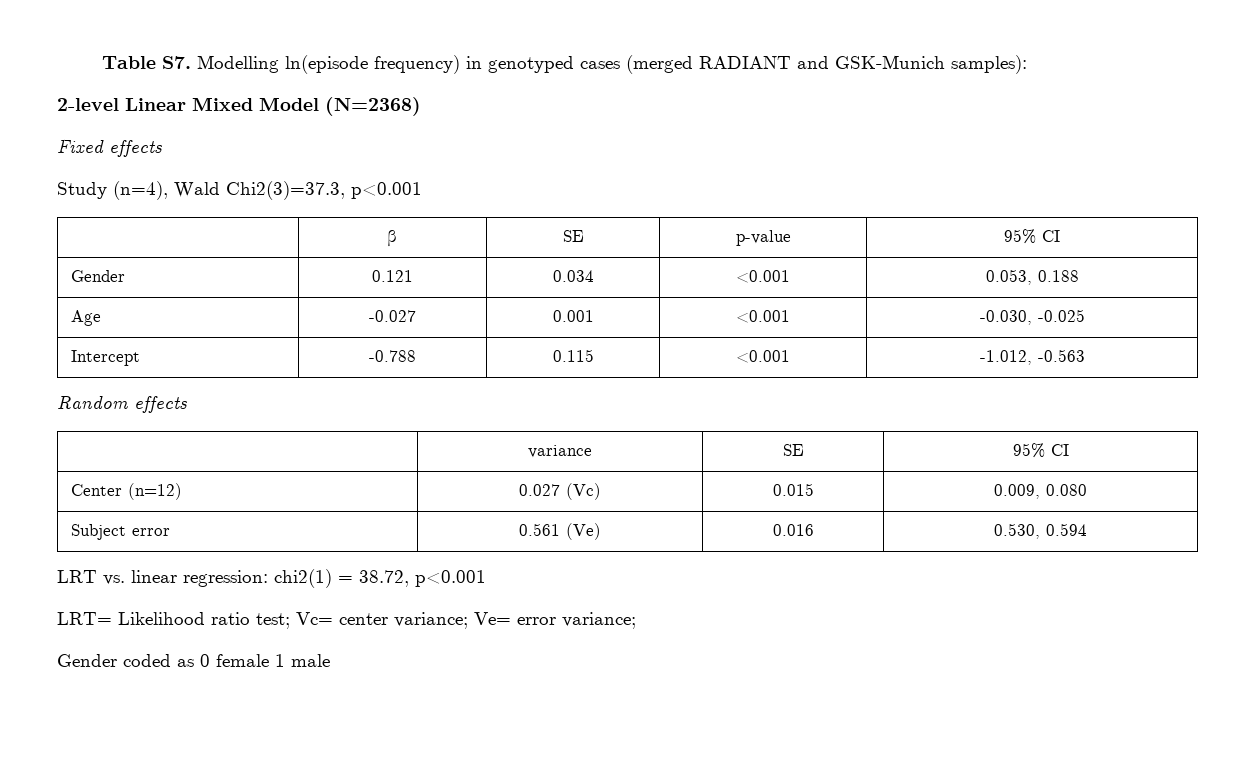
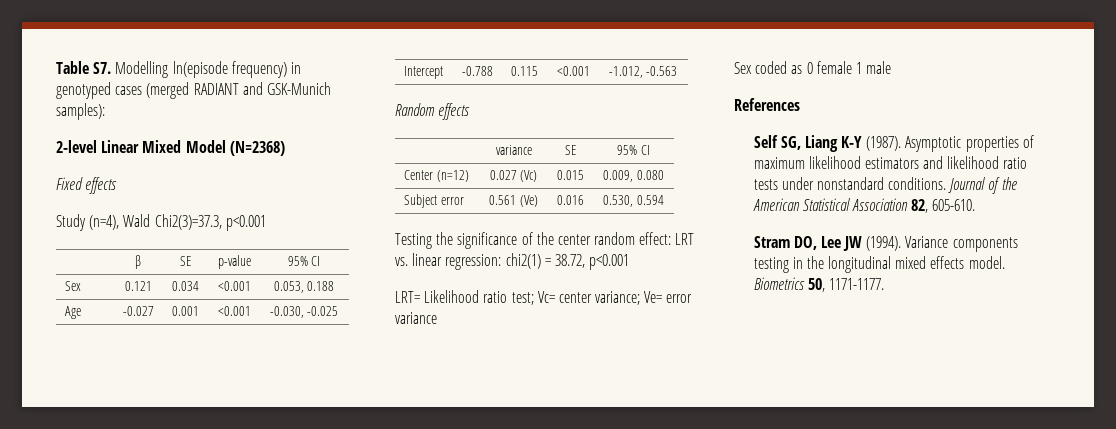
- Gender | 0.121 | 0.034 | <0.001 | 0.053, 0.188
+ Sex | 0.121 | 0.034 | <0.001 | 0.053, 0.188
- LRT vs. linear regression: chi2(1) = 38.72, p<0.001
+ Testing the significance of the center random effect: LRT vs. linear regression: chi2(1) = 38.72, p<0.001
- LRT= Likelihood ratio test; Vc= center variance; Ve= error variance;
- Gender coded as 0 female 1 male
+ LRT= Likelihood ratio test; Vc= center variance; Ve= error variance
+ Sex coded as 0 female 1 male
+ References
+ Self SG, Liang K-Y (1987). Asymptotic properties of maximum likelihood estimators and likelihood ratio tests under nonstandard conditions. Journal of the American Statistical Association 82, 605-610.
+ Stram DO, Lee JW (1994). Variance components testing in the longitudinal mixed effects model. Biometrics 50, 1171-1177.

